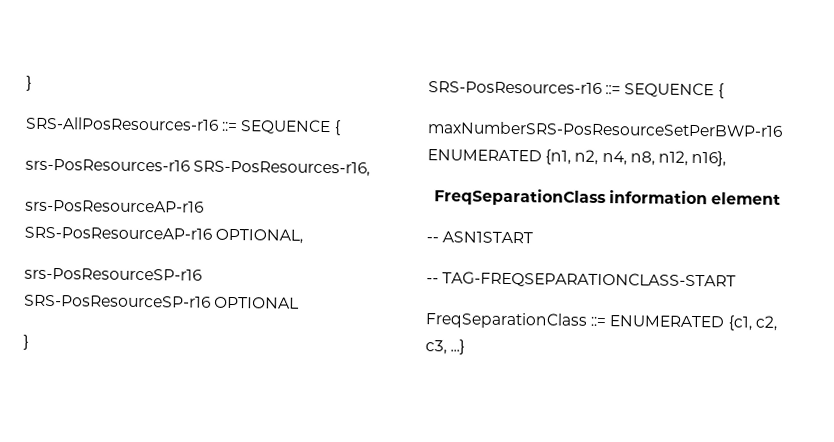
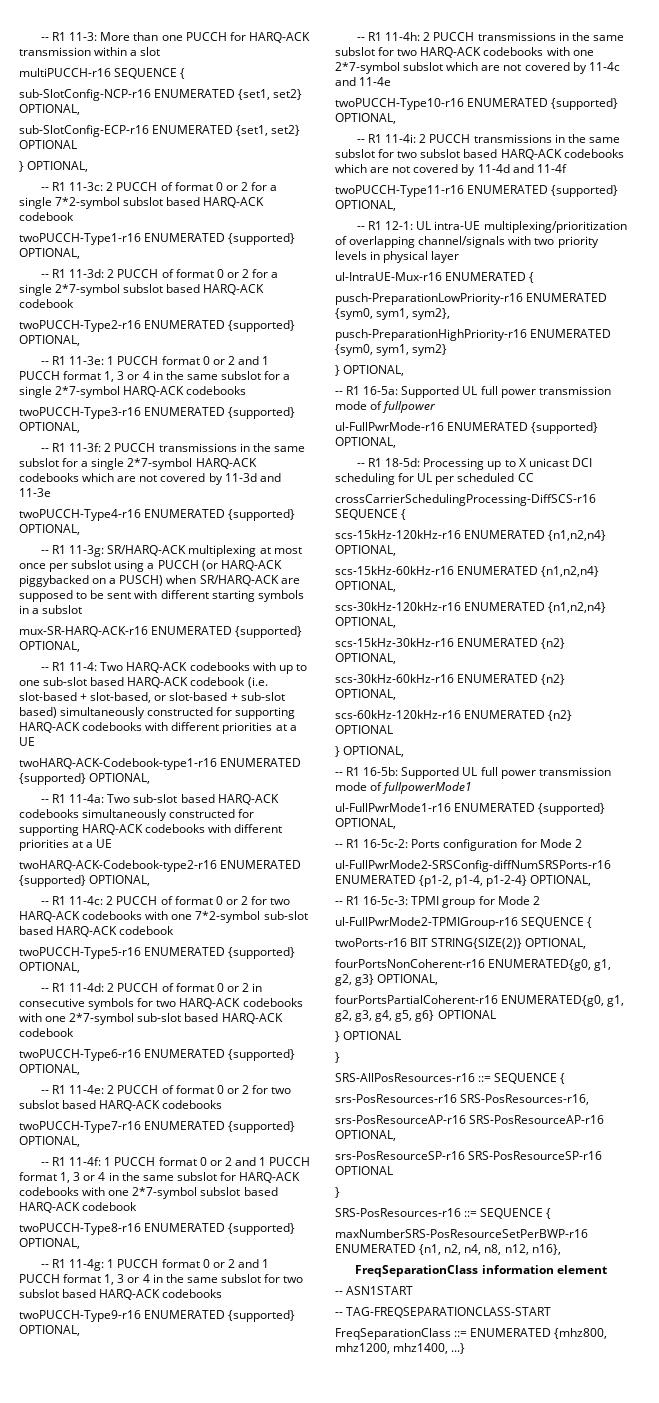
+ -- R1 11-3: More than one PUCCH for HARQ-ACK transmission within a slot
+ multiPUCCH-r16 SEQUENCE {
+ sub-SlotConfig-NCP-r16 ENUMERATED {set1, set2} OPTIONAL,
+ sub-SlotConfig-ECP-r16 ENUMERATED {set1, set2} OPTIONAL
+ } OPTIONAL,
+ -- R1 11-3c: 2 PUCCH of format 0 or 2 for a single 7*2-symbol subslot based HARQ-ACK codebook
+ twoPUCCH-Type1-r16 ENUMERATED {supported} OPTIONAL,
+ -- R1 11-3d: 2 PUCCH of format 0 or 2 for a single 2*7-symbol subslot based HARQ-ACK codebook
+ twoPUCCH-Type2-r16 ENUMERATED {supported} OPTIONAL,
+ -- R1 11-3e: 1 PUCCH format 0 or 2 and 1 PUCCH format 1, 3 or 4 in the same subslot for a single 2*7-symbol HARQ-ACK codebooks
+ twoPUCCH-Type3-r16 ENUMERATED {supported} OPTIONAL,
+ -- R1 11-3f: 2 PUCCH transmissions in the same subslot for a single 2*7-symbol HARQ-ACK codebooks which are not covered by 11-3d and 11-3e
+ twoPUCCH-Type4-r16 ENUMERATED {supported} OPTIONAL,
+ -- R1 11-3g: SR/HARQ-ACK multiplexing at most once per subslot using a PUCCH (or HARQ-ACK piggybacked on a PUSCH) when SR/HARQ-ACK are supposed to be sent with different starting symbols in a subslot
+ mux-SR-HARQ-ACK-r16 ENUMERATED {supported} OPTIONAL,
+ -- R1 11-4: Two HARQ-ACK codebooks with up to one sub-slot based HARQ-ACK codebook (i.e. slot-based + slot-based, or slot-based + sub-slot based) simultaneously constructed for supporting HARQ-ACK codebooks with different priorities at a UE
+ twoHARQ-ACK-Codebook-type1-r16 ENUMERATED {supported} OPTIONAL,
+ -- R1 11-4a: Two sub-slot based HARQ-ACK codebooks simultaneously constructed for supporting HARQ-ACK codebooks with different priorities at a UE
+ twoHARQ-ACK-Codebook-type2-r16 ENUMERATED {supported} OPTIONAL,
+ -- R1 11-4c: 2 PUCCH of format 0 or 2 for two HARQ-ACK codebooks with one 7*2-symbol sub-slot based HARQ-ACK codebook
+ twoPUCCH-Type5-r16 ENUMERATED {supported} OPTIONAL,
+ -- R1 11-4d: 2 PUCCH of format 0 or 2 in consecutive symbols for two HARQ-ACK codebooks with one 2*7-symbol sub-slot based HARQ-ACK codebook
+ twoPUCCH-Type6-r16 ENUMERATED {supported} OPTIONAL,
+ -- R1 11-4e: 2 PUCCH of format 0 or 2 for two subslot based HARQ-ACK codebooks
+ twoPUCCH-Type7-r16 ENUMERATED {supported} OPTIONAL,
+ -- R1 11-4f: 1 PUCCH format 0 or 2 and 1 PUCCH format 1, 3 or 4 in the same subslot for HARQ-ACK codebooks with one 2*7-symbol subslot based HARQ-ACK codebook
+ twoPUCCH-Type8-r16 ENUMERATED {supported} OPTIONAL,
+ -- R1 11-4g: 1 PUCCH format 0 or 2 and 1 PUCCH format 1, 3 or 4 in the same subslot for two subslot based HARQ-ACK codebooks
+ twoPUCCH-Type9-r16 ENUMERATED {supported} OPTIONAL,
+ -- R1 11-4h: 2 PUCCH transmissions in the same subslot for two HARQ-ACK codebooks with one 2*7-symbol subslot which are not covered by 11-4c and 11-4e
+ twoPUCCH-Type10-r16 ENUMERATED {supported} OPTIONAL,
+ -- R1 11-4i: 2 PUCCH transmissions in the same subslot for two subslot based HARQ-ACK codebooks which are not covered by 11-4d and 11-4f
+ twoPUCCH-Type11-r16 ENUMERATED {supported} OPTIONAL,
+ -- R1 12-1: UL intra-UE multiplexing/prioritization of overlapping channel/signals with two priority levels in physical layer
+ ul-IntraUE-Mux-r16 ENUMERATED {
+ pusch-PreparationLowPriority-r16 ENUMERATED {sym0, sym1, sym2},
+ pusch-PreparationHighPriority-r16 ENUMERATED {sym0, sym1, sym2}
+ } OPTIONAL,
+ -- R1 16-5a: Supported UL full power transmission mode of fullpower
+ ul-FullPwrMode-r16 ENUMERATED {supported} OPTIONAL,
+ -- R1 18-5d: Processing up to X unicast DCI scheduling for UL per scheduled CC
+ crossCarrierSchedulingProcessing-DiffSCS-r16 SEQUENCE {
+ scs-15kHz-120kHz-r16 ENUMERATED {n1,n2,n4} OPTIONAL,
+ scs-15kHz-60kHz-r16 ENUMERATED {n1,n2,n4} OPTIONAL,
+ scs-30kHz-120kHz-r16 ENUMERATED {n1,n2,n4} OPTIONAL,
+ scs-15kHz-30kHz-r16 ENUMERATED {n2} OPTIONAL,
+ scs-30kHz-60kHz-r16 ENUMERATED {n2} OPTIONAL,
+ scs-60kHz-120kHz-r16 ENUMERATED {n2} OPTIONAL
+ } OPTIONAL,
+ -- R1 16-5b: Supported UL full power transmission mode of fullpowerMode1
+ ul-FullPwrMode1-r16 ENUMERATED {supported} OPTIONAL,
+ -- R1 16-5c-2: Ports configuration for Mode 2
+ ul-FullPwrMode2-SRSConfig-diffNumSRSPorts-r16 ENUMERATED {p1-2, p1-4, p1-2-4} OPTIONAL,
+ -- R1 16-5c-3: TPMI group for Mode 2
+ ul-FullPwrMode2-TPMIGroup-r16 SEQUENCE {
+ twoPorts-r16 BIT STRING{SIZE(2)} OPTIONAL,
+ fourPortsNonCoherent-r16 ENUMERATED{g0, g1, g2, g3} OPTIONAL,
+ fourPortsPartialCoherent-r16 ENUMERATED{g0, g1, g2, g3, g4, g5, g6} OPTIONAL
+ } OPTIONAL
- FreqSeparationClass ::= ENUMERATED {c1, c2, c3, ...}
+ FreqSeparationClass ::= ENUMERATED {mhz800, mhz1200, mhz1400, ...}

